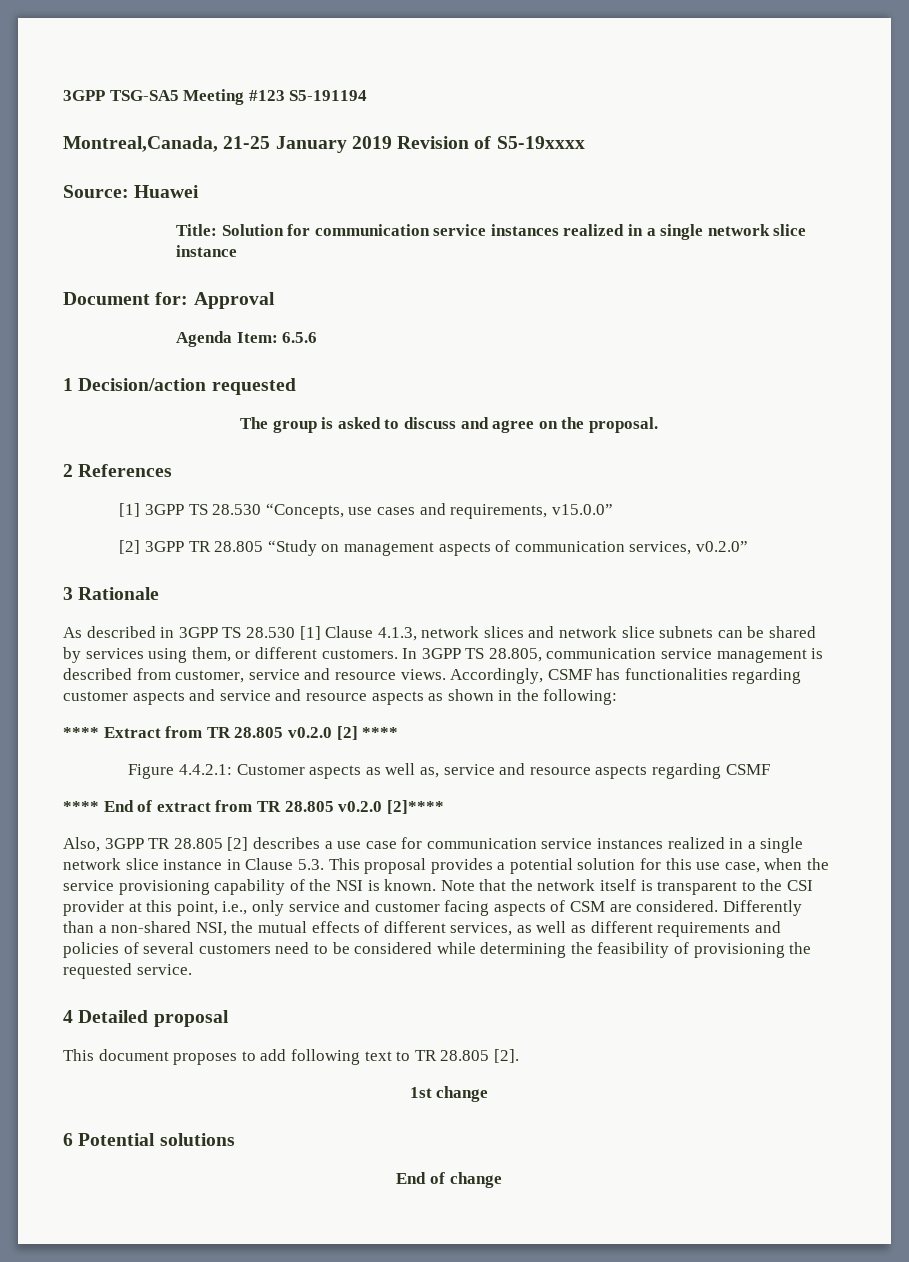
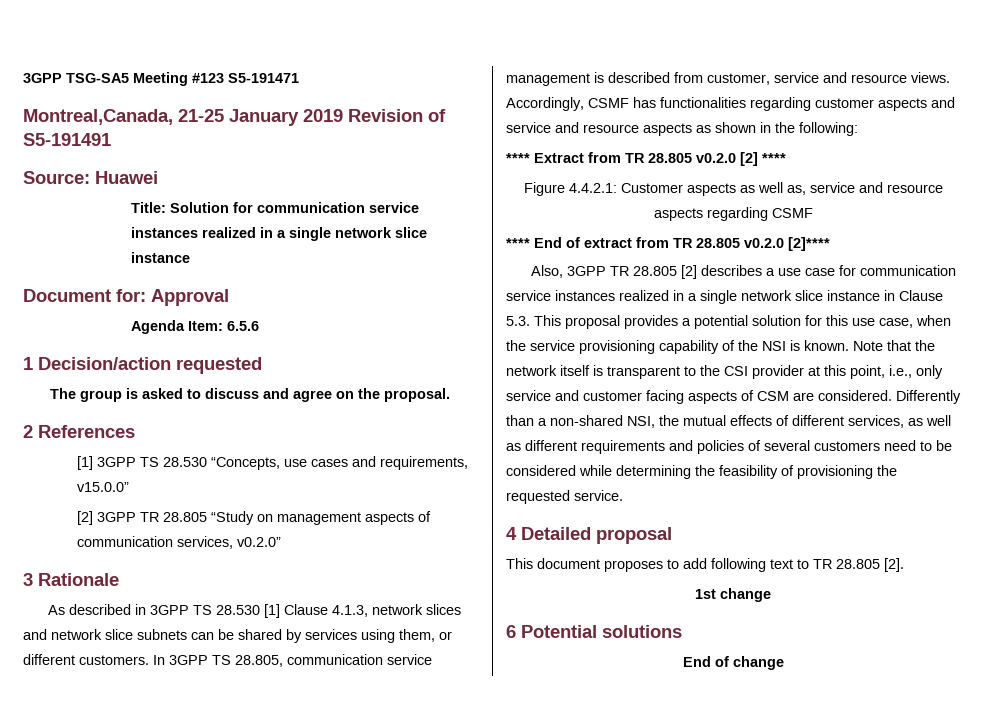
- 3GPP TSG-SA5 Meeting #123 S5-191194
+ 3GPP TSG-SA5 Meeting #123 S5-191471
- Montreal,Canada, 21-25 January 2019 Revision of S5-19xxxx
+ Montreal,Canada, 21-25 January 2019 Revision of S5-191491

